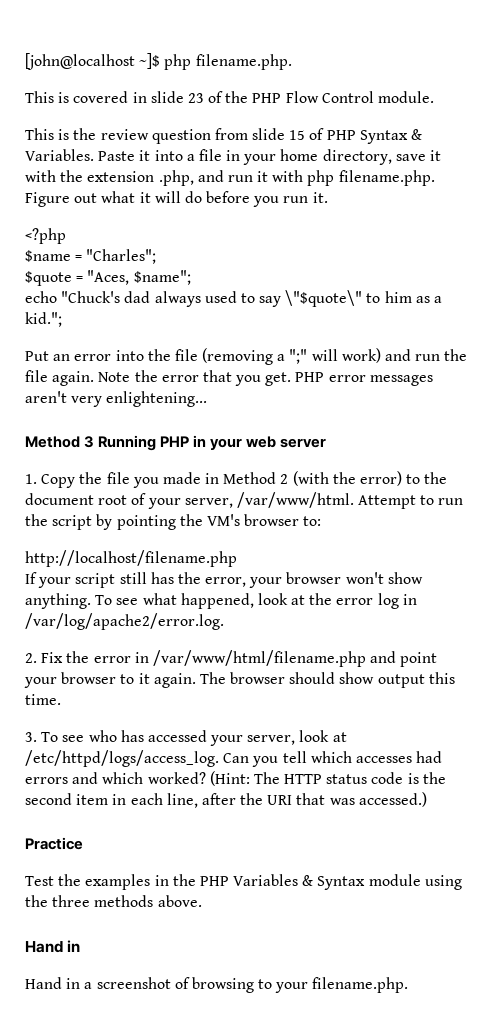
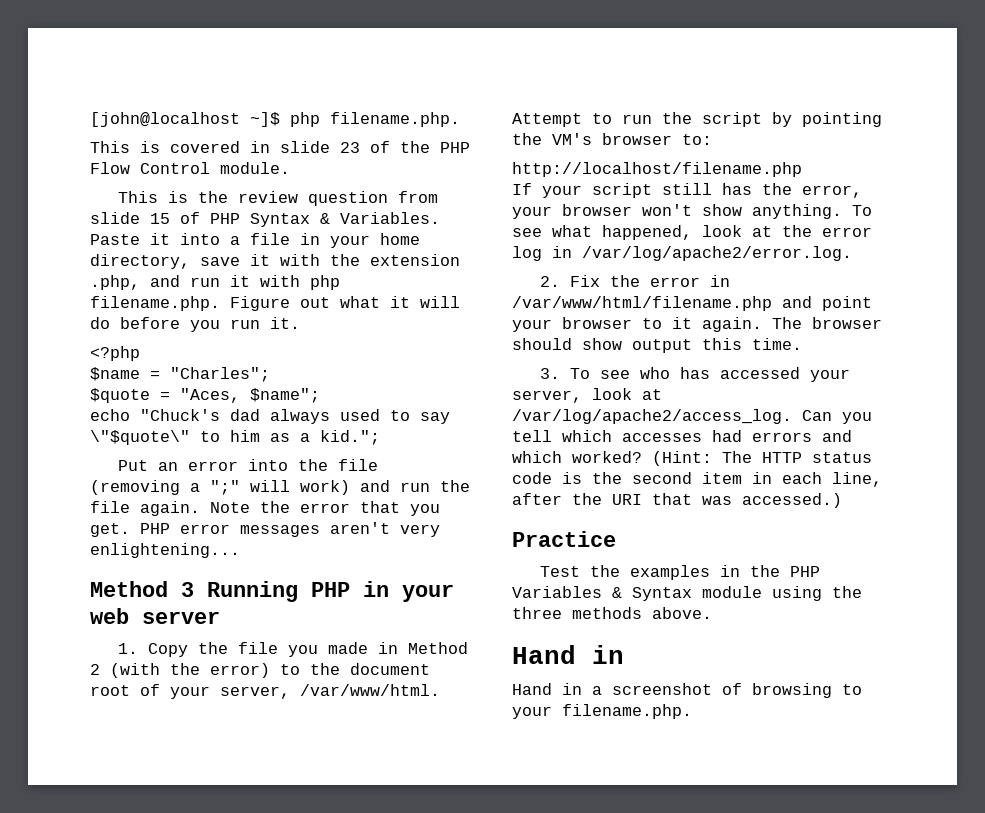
- 3. To see who has accessed your server, look at /etc/httpd/logs/access_log.
+ 3. To see who has accessed your server, look at /var/log/apache2/access_log.

